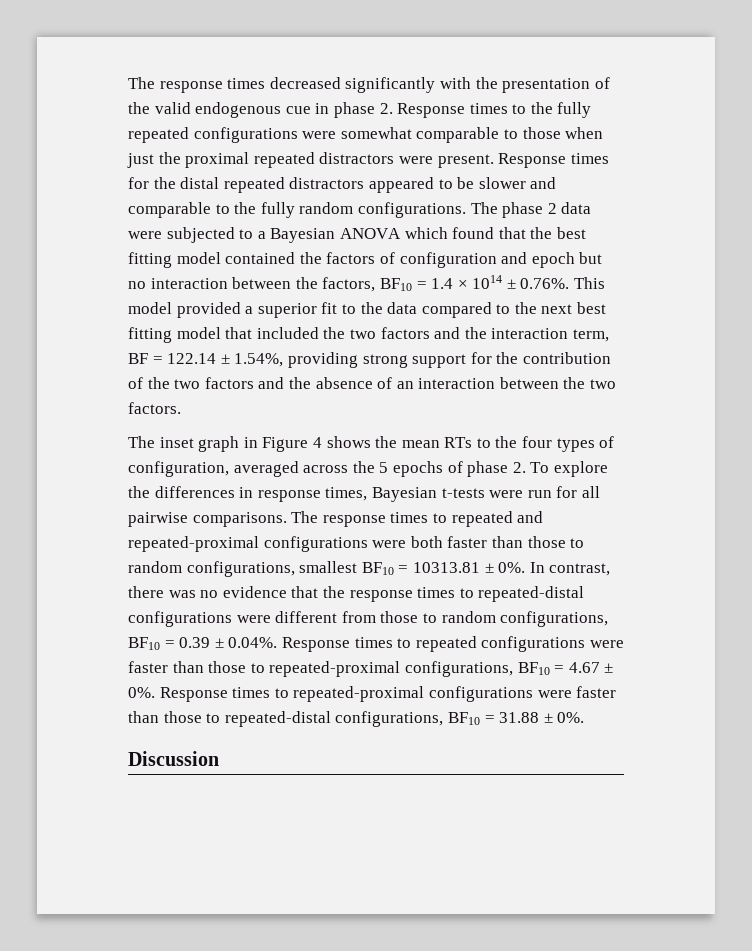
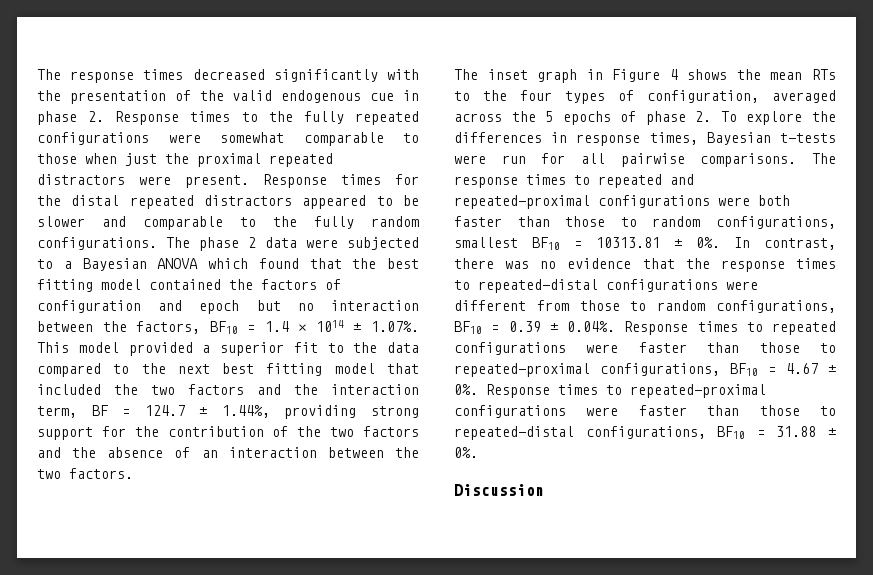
- The phase 2 data were subjected to a Bayesian ANOVA which found that the best fitting model contained the factors of configuration and epoch but no interaction between the factors, BF10 = 1.4 × 1014 ± 0.76%. This model provided a superior fit to the data compared to the next best fitting model that included the two factors and the interaction term, BF = 122.14 ± 1.54%, providing strong support for the contribution of the two factors and the absence of an interaction between the two factors.
+ The phase 2 data were subjected to a Bayesian ANOVA which found that the best fitting model contained the factors of configuration and epoch but no interaction between the factors, BF10 = 1.4 × 1014 ± 1.07%. This model provided a superior fit to the data compared to the next best fitting model that included the two factors and the interaction term, BF = 124.7 ± 1.44%, providing strong support for the contribution of the two factors and the absence of an interaction between the two factors.

